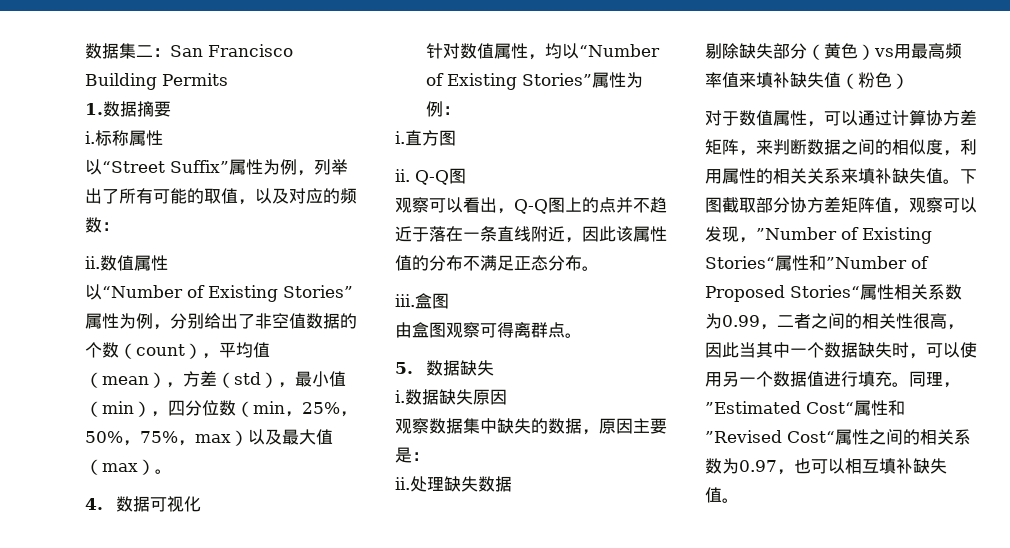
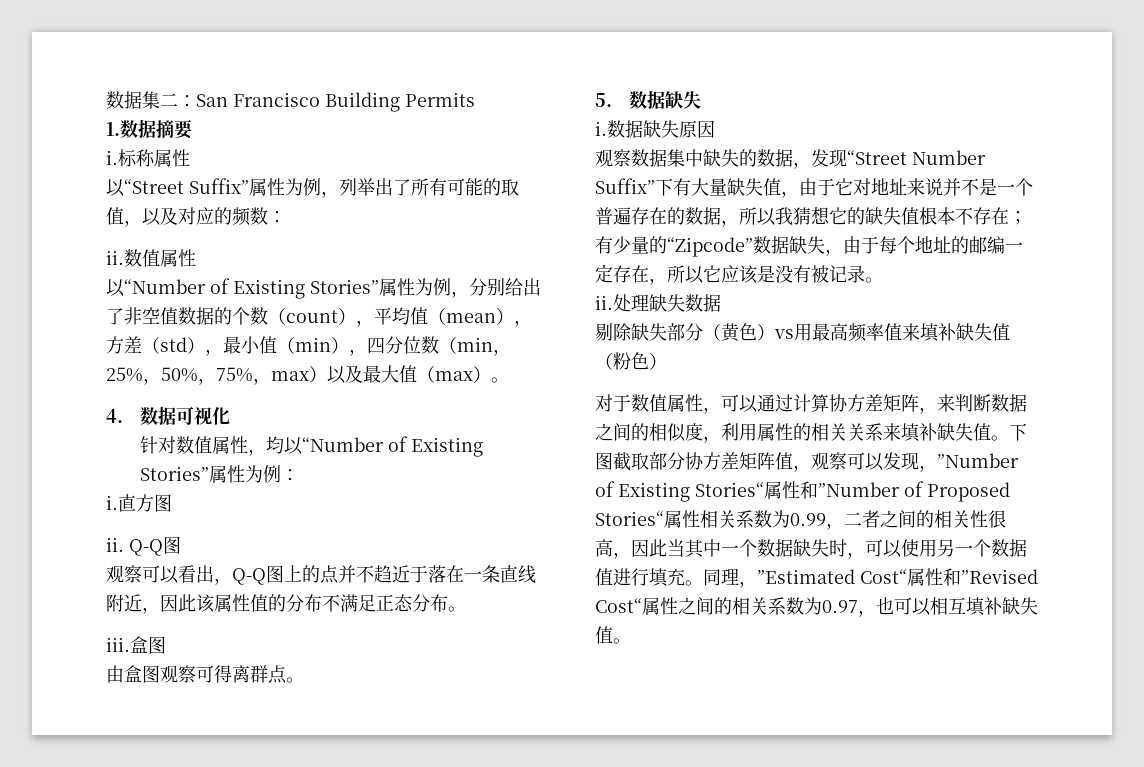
- 观察数据集中缺失的数据，原因主要是：
+ 观察数据集中缺失的数据，发现“Street Number Suffix”下有大量缺失值，由于它对地址来说并不是一个普遍存在的数据，所以我猜想它的缺失值根本不存在；有少量的“Zipcode”数据缺失，由于每个地址的邮编一定存在，所以它应该是没有被记录。

